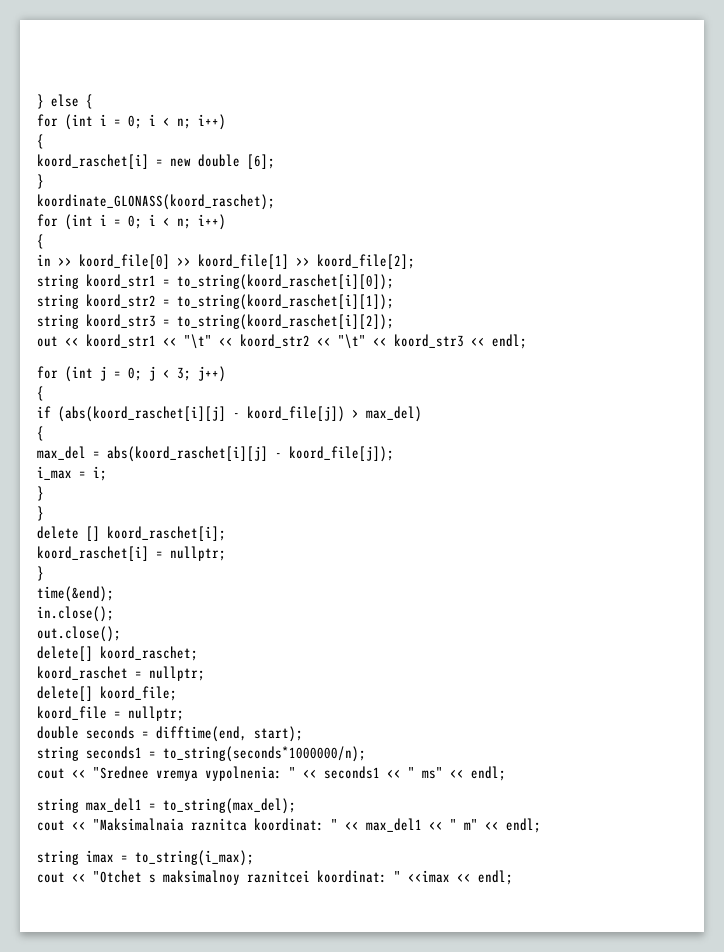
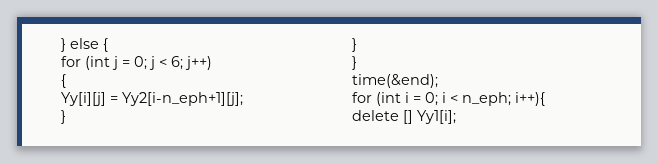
  } else {
- for (int i = 0; i < n; i++)
+ for (int j = 0; j < 6; j++)
  {
- koord_raschet[i] = new double [6];
- }
- koordinate_GLONASS(koord_raschet);
- for (int i = 0; i < n; i++)
- {
- in >> koord_file[0] >> koord_file[1] >> koord_file[2];
- string koord_str1 = to_string(koord_raschet[i][0]);
- string koord_str2 = to_string(koord_raschet[i][1]);
- string koord_str3 = to_string(koord_raschet[i][2]);
- out << koord_str1 << "\t" << koord_str2 << "\t" << koord_str3 << endl;
- for (int j = 0; j < 3; j++)
- {
- if (abs(koord_raschet[i][j] - koord_file[j]) > max_del)
- {
- max_del = abs(koord_raschet[i][j] - koord_file[j]);
- i_max = i;
+ Yy[i][j] = Yy2[i-n_eph+1][j];
  }
  }
- delete [] koord_raschet[i];
- koord_raschet[i] = nullptr;
  }
  time(&end);
- in.close();
- out.close();
- delete[] koord_raschet;
- koord_raschet = nullptr;
- delete[] koord_file;
- koord_file = nullptr;
- double seconds = difftime(end, start);
- string seconds1 = to_string(seconds*1000000/n);
- cout << "Srednee vremya vypolnenia: " << seconds1 << " ms" << endl;
- string max_del1 = to_string(max_del);
- cout << "Maksimalnaia raznitca koordinat: " << max_del1 << " m" << endl;
- string imax = to_string(i_max);
- cout << "Otchet s maksimalnoy raznitcei koordinat: " <<imax << endl;
+ for (int i = 0; i < n_eph; i++){
+ delete [] Yy1[i];

